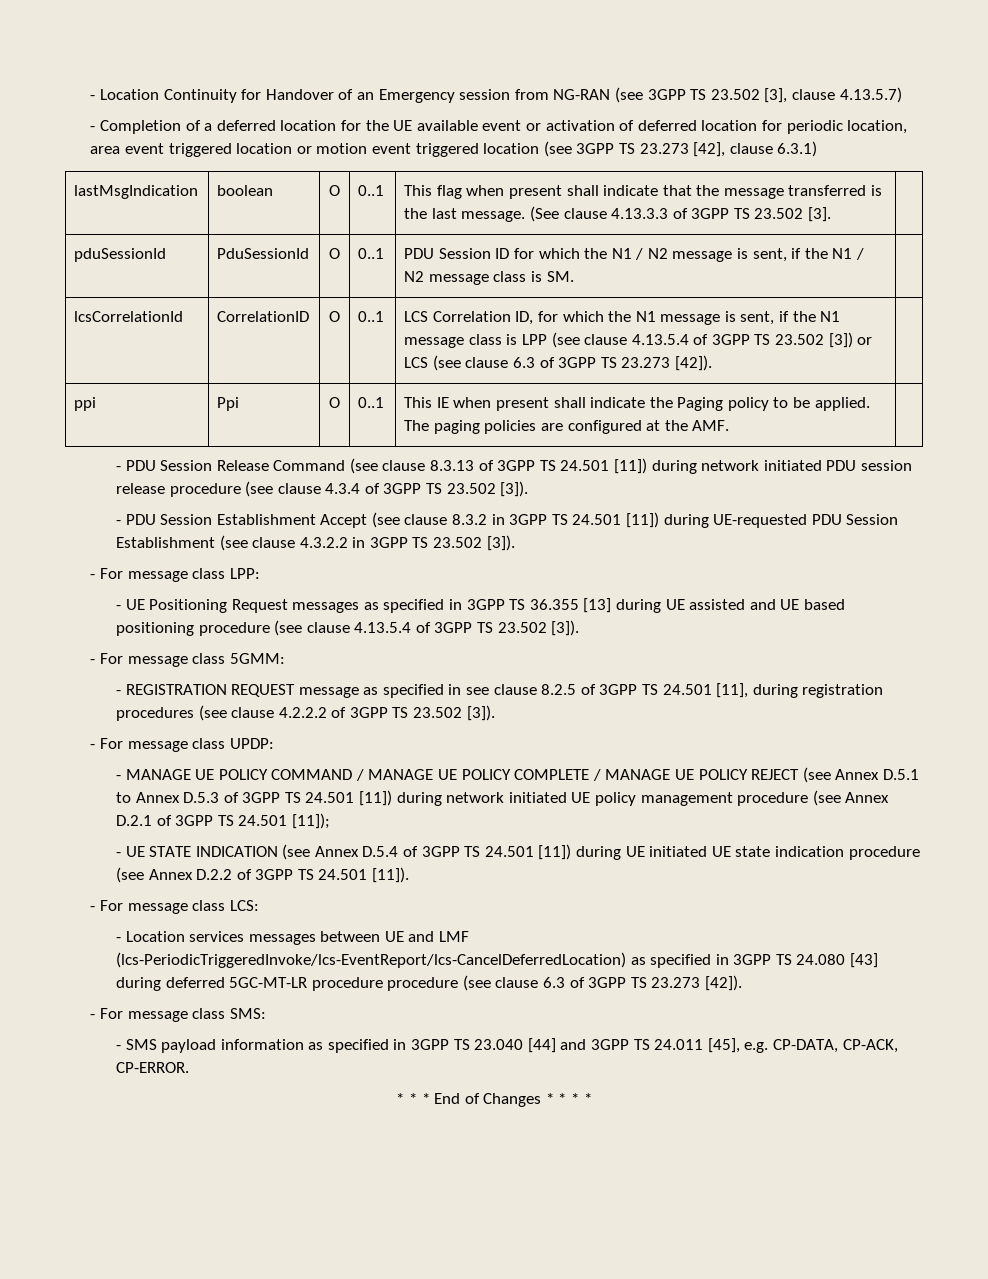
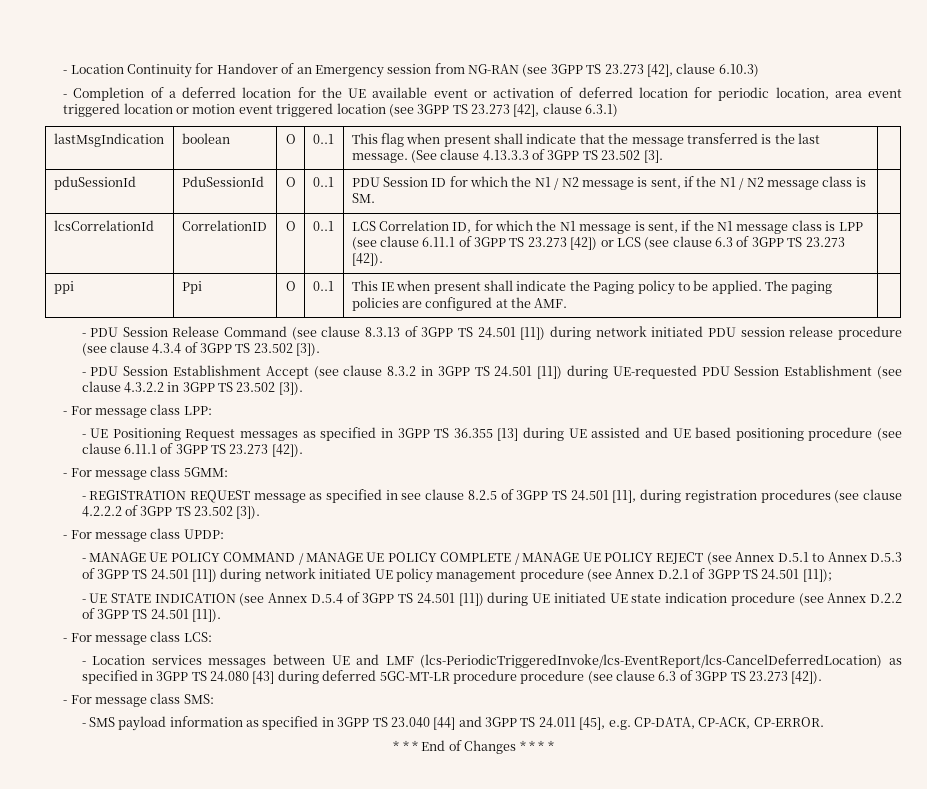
- - Location Continuity for Handover of an Emergency session from NG-RAN (see 3GPP TS 23.502 [3], clause 4.13.5.7)
+ - Location Continuity for Handover of an Emergency session from NG-RAN (see 3GPP TS 23.273 [42], clause 6.10.3)
- lcsCorrelationId | CorrelationID | O | 0..1 | LCS Correlation ID, for which the N1 message is sent, if the N1 message class is LPP (see clause 4.13.5.4 of 3GPP TS 23.502 [3]) or LCS (see clause 6.3 of 3GPP TS 23.273 [42]). |
+ lcsCorrelationId | CorrelationID | O | 0..1 | LCS Correlation ID, for which the N1 message is sent, if the N1 message class is LPP (see clause 6.11.1 of 3GPP TS 23.273 [42]) or LCS (see clause 6.3 of 3GPP TS 23.273 [42]). |
- - UE Positioning Request messages as specified in 3GPP TS 36.355 [13] during UE assisted and UE based positioning procedure (see clause 4.13.5.4 of 3GPP TS 23.502 [3]).
+ - UE Positioning Request messages as specified in 3GPP TS 36.355 [13] during UE assisted and UE based positioning procedure (see clause 6.11.1 of 3GPP TS 23.273 [42]).

